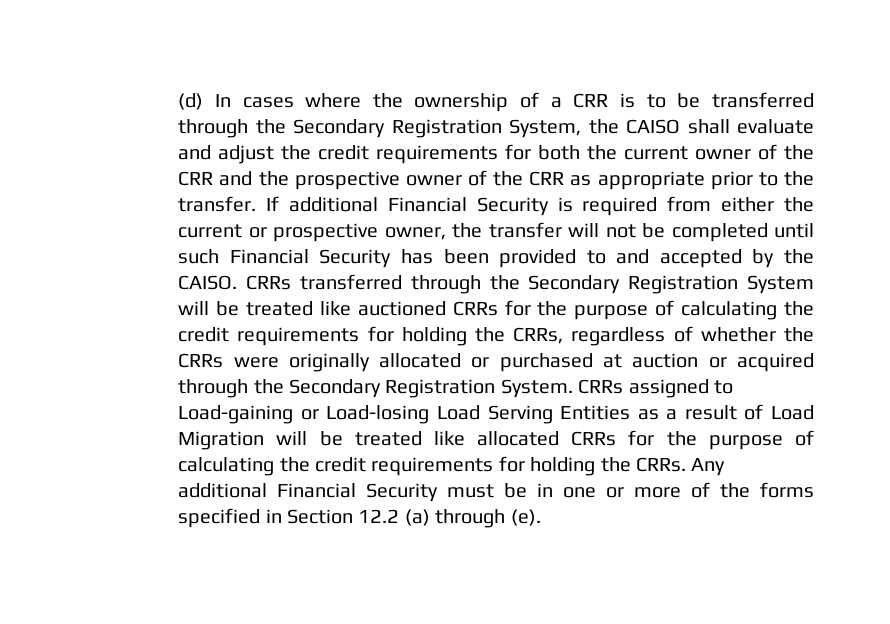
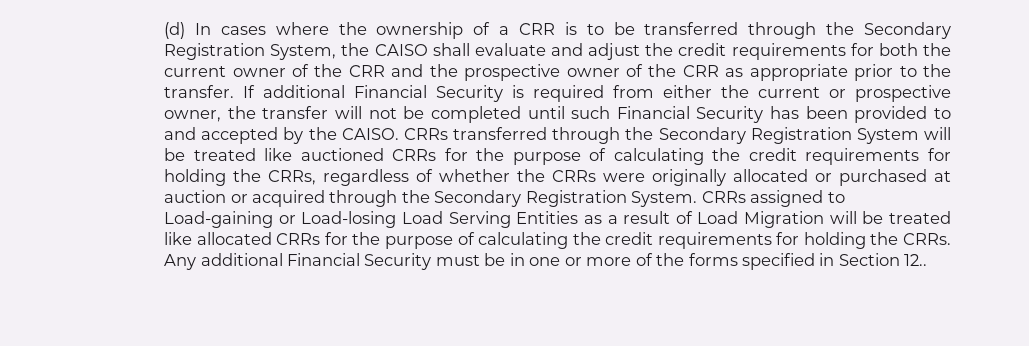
- Any additional Financial Security must be in one or more of the forms specified in Section 12.2 (a) through (e).
+ Any additional Financial Security must be in one or more of the forms specified in Section 12..

